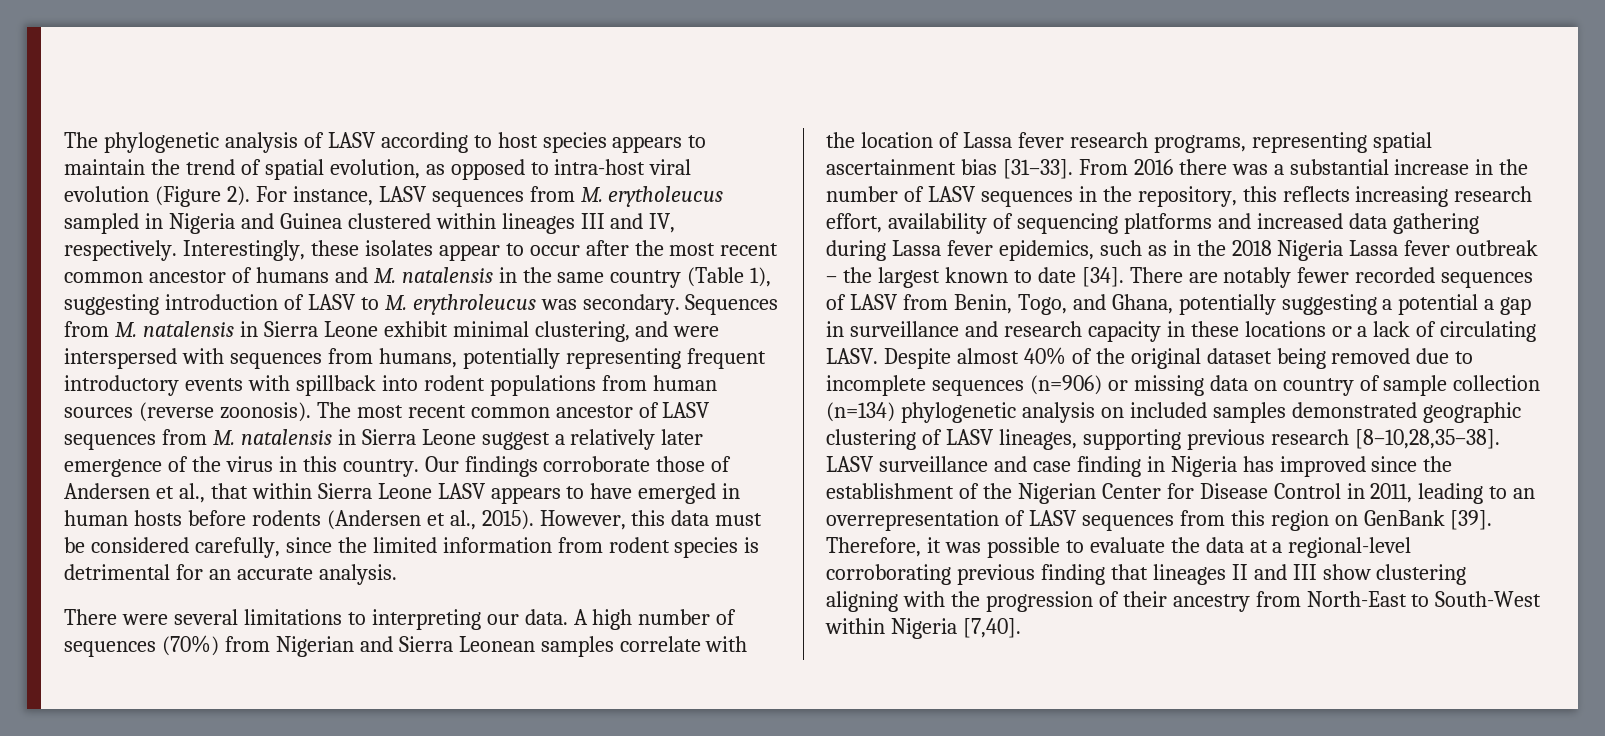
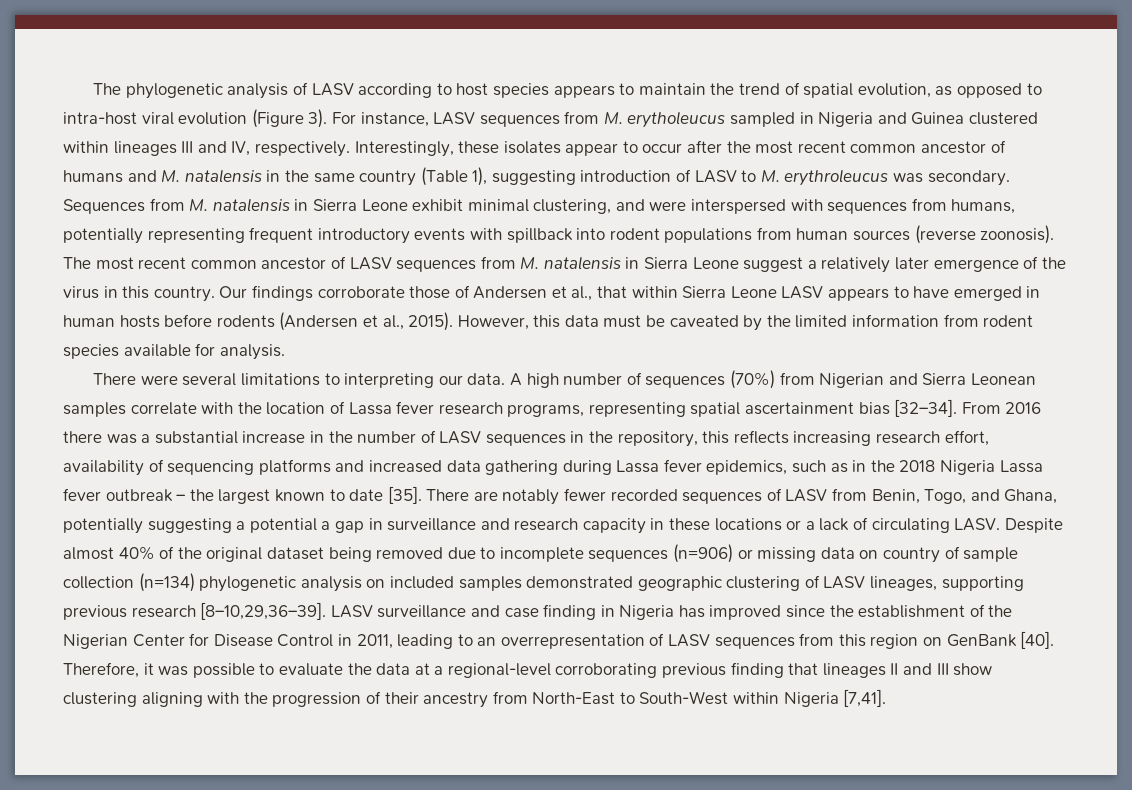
- The phylogenetic analysis of LASV according to host species appears to maintain the trend of spatial evolution, as opposed to intra-host viral evolution (Figure 2).
+ The phylogenetic analysis of LASV according to host species appears to maintain the trend of spatial evolution, as opposed to intra-host viral evolution (Figure 3).
- However, this data must be considered carefully, since the limited information from rodent species is detrimental for an accurate analysis.
+ However, this data must be caveated by the limited information from rodent species available for analysis.
- A high number of sequences (70%) from Nigerian and Sierra Leonean samples correlate with the location of Lassa fever research programs, representing spatial ascertainment bias [31–33].
+ A high number of sequences (70%) from Nigerian and Sierra Leonean samples correlate with the location of Lassa fever research programs, representing spatial ascertainment bias [32–34].
- From 2016 there was a substantial increase in the number of LASV sequences in the repository, this reflects increasing research effort, availability of sequencing platforms and increased data gathering during Lassa fever epidemics, such as in the 2018 Nigeria Lassa fever outbreak – the largest known to date [34].
+ From 2016 there was a substantial increase in the number of LASV sequences in the repository, this reflects increasing research effort, availability of sequencing platforms and increased data gathering during Lassa fever epidemics, such as in the 2018 Nigeria Lassa fever outbreak – the largest known to date [35].
- Despite almost 40% of the original dataset being removed due to incomplete sequences (n=906) or missing data on country of sample collection (n=134) phylogenetic analysis on included samples demonstrated geographic clustering of LASV lineages, supporting previous research [8–10,28,35–38].
+ Despite almost 40% of the original dataset being removed due to incomplete sequences (n=906) or missing data on country of sample collection (n=134) phylogenetic analysis on included samples demonstrated geographic clustering of LASV lineages, supporting previous research [8–10,29,36–39].
- LASV surveillance and case finding in Nigeria has improved since the establishment of the Nigerian Center for Disease Control in 2011, leading to an overrepresentation of LASV sequences from this region on GenBank [39].
+ LASV surveillance and case finding in Nigeria has improved since the establishment of the Nigerian Center for Disease Control in 2011, leading to an overrepresentation of LASV sequences from this region on GenBank [40].
- Therefore, it was possible to evaluate the data at a regional-level corroborating previous finding that lineages II and III show clustering aligning with the progression of their ancestry from North-East to South-West within Nigeria [7,40].
+ Therefore, it was possible to evaluate the data at a regional-level corroborating previous finding that lineages II and III show clustering aligning with the progression of their ancestry from North-East to South-West within Nigeria [7,41].

